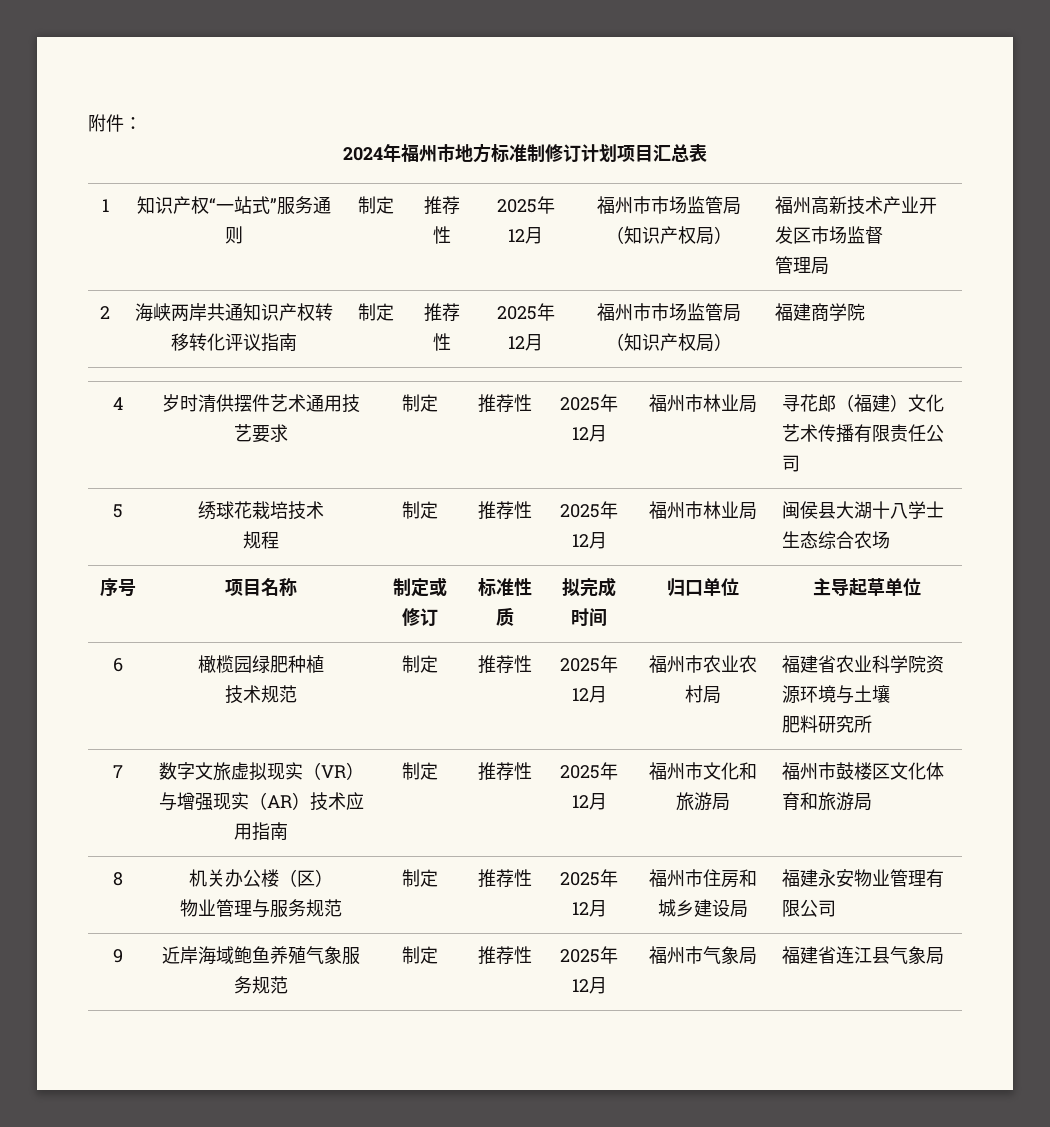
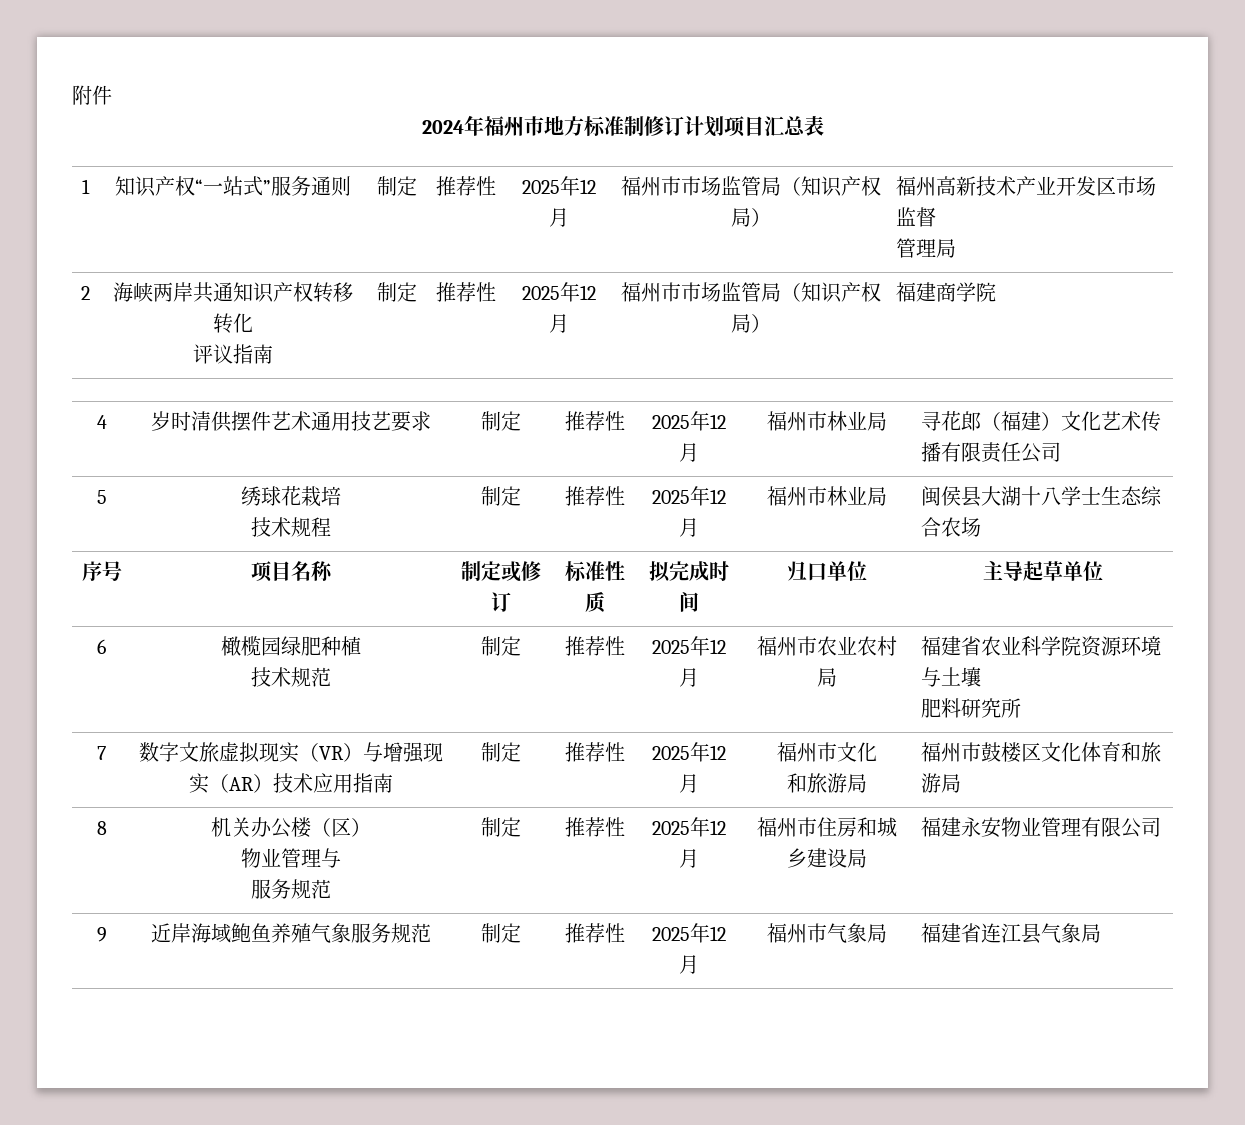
- 附件：
+ 附件
- 2 | 海峡两岸共通知识产权转移转化评议指南 | 制定 | 推荐性 | 2025年12月 | 福州市市场监管局（知识产权局） | 福建商学院
+ 2 | 海峡两岸共通知识产权转移转化
+ 评议指南 | 制定 | 推荐性 | 2025年12月 | 福州市市场监管局（知识产权局） | 福建商学院
- 5 | 绣球花栽培技术
- 规程 | 制定 | 推荐性 | 2025年12月 | 福州市林业局 | 闽侯县大湖十八学士生态综合农场
+ 5 | 绣球花栽培
+ 技术规程 | 制定 | 推荐性 | 2025年12月 | 福州市林业局 | 闽侯县大湖十八学士生态综合农场
- 7 | 数字文旅虚拟现实（VR）与增强现实（AR）技术应用指南 | 制定 | 推荐性 | 2025年12月 | 福州市文化和旅游局 | 福州市鼓楼区文化体育和旅游局
+ 7 | 数字文旅虚拟现实（VR）与增强现实（AR）技术应用指南 | 制定 | 推荐性 | 2025年12月 | 福州市文化
+ 和旅游局 | 福州市鼓楼区文化体育和旅游局
  8 | 机关办公楼（区）
- 物业管理与服务规范 | 制定 | 推荐性 | 2025年12月 | 福州市住房和城乡建设局 | 福建永安物业管理有限公司
+ 物业管理与
+ 服务规范 | 制定 | 推荐性 | 2025年12月 | 福州市住房和城乡建设局 | 福建永安物业管理有限公司

